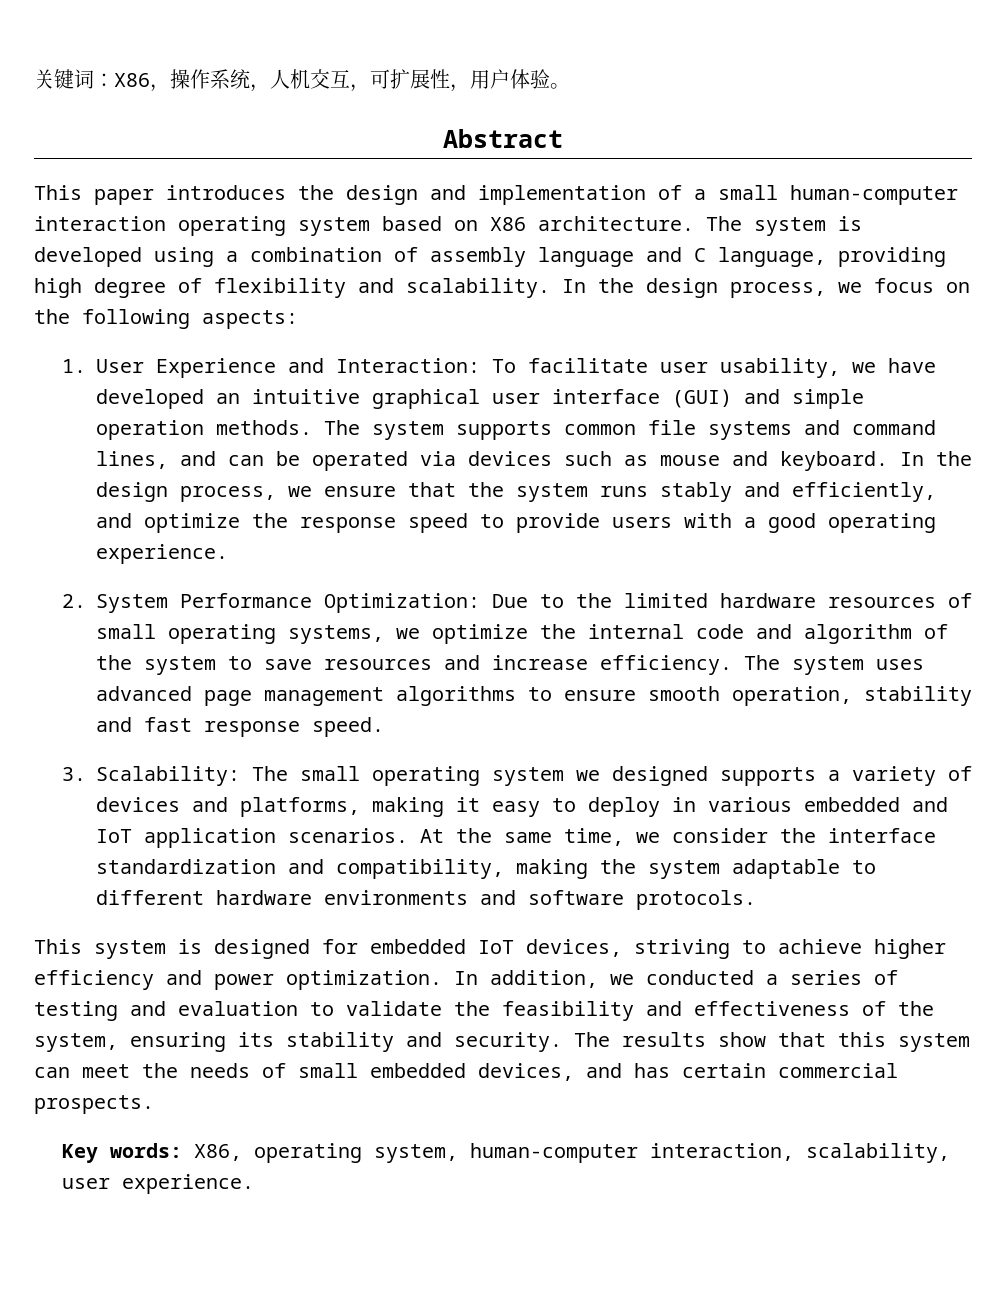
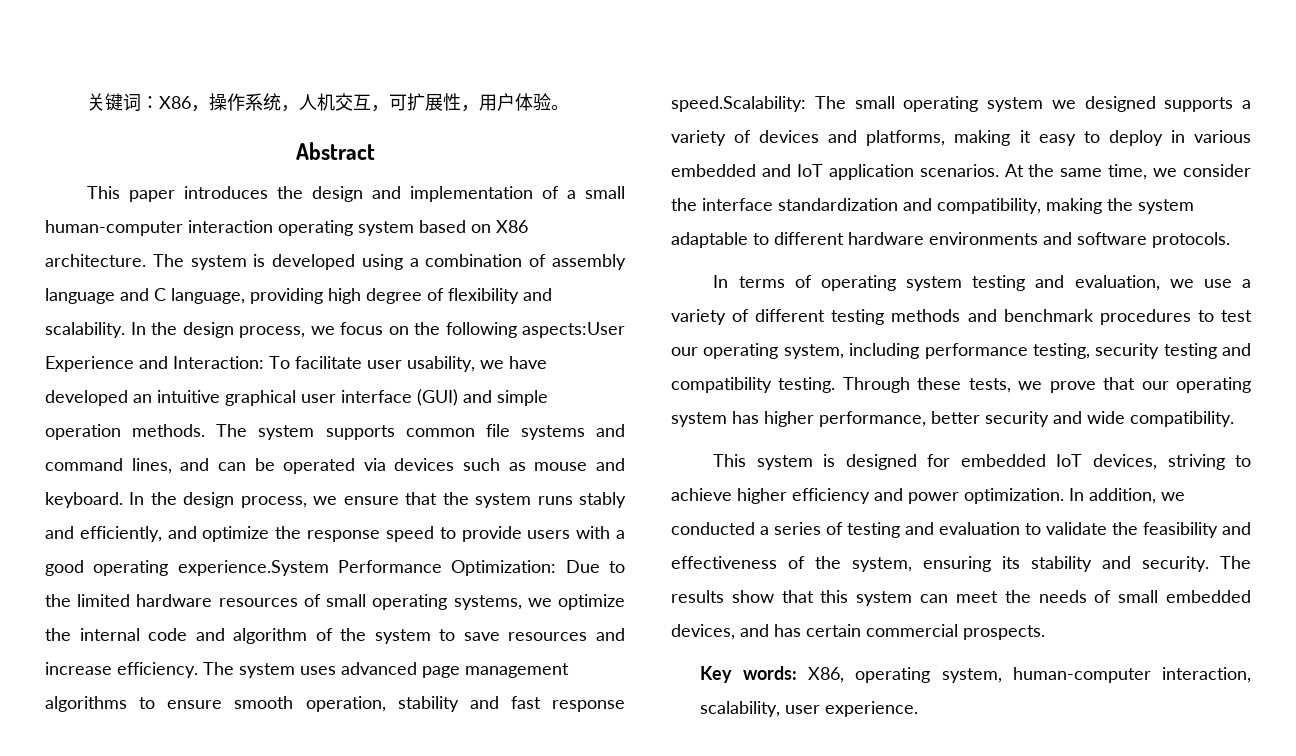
- In the design process, we focus on the following aspects:
- 1. User Experience and Interaction: To facilitate user usability, we have developed an intuitive graphical user interface (GUI) and simple operation methods.
+ In the design process, we focus on the following aspects:User Experience and Interaction: To facilitate user usability, we have developed an intuitive graphical user interface (GUI) and simple operation methods.
- In the design process, we ensure that the system runs stably and efficiently, and optimize the response speed to provide users with a good operating experience.
- 2. System Performance Optimization: Due to the limited hardware resources of small operating systems, we optimize the internal code and algorithm of the system to save resources and increase efficiency.
+ In the design process, we ensure that the system runs stably and efficiently, and optimize the response speed to provide users with a good operating experience.System Performance Optimization: Due to the limited hardware resources of small operating systems, we optimize the internal code and algorithm of the system to save resources and increase efficiency.
- The system uses advanced page management algorithms to ensure smooth operation, stability and fast response speed.
- 3. Scalability: The small operating system we designed supports a variety of devices and platforms, making it easy to deploy in various embedded and IoT application scenarios.
+ The system uses advanced page management algorithms to ensure smooth operation, stability and fast response speed.Scalability: The small operating system we designed supports a variety of devices and platforms, making it easy to deploy in various embedded and IoT application scenarios.
+ In terms of operating system testing and evaluation, we use a variety of different testing methods and benchmark procedures to test our operating system, including performance testing, security testing and compatibility testing. Through these tests, we prove that our operating system has higher performance, better security and wide compatibility.

